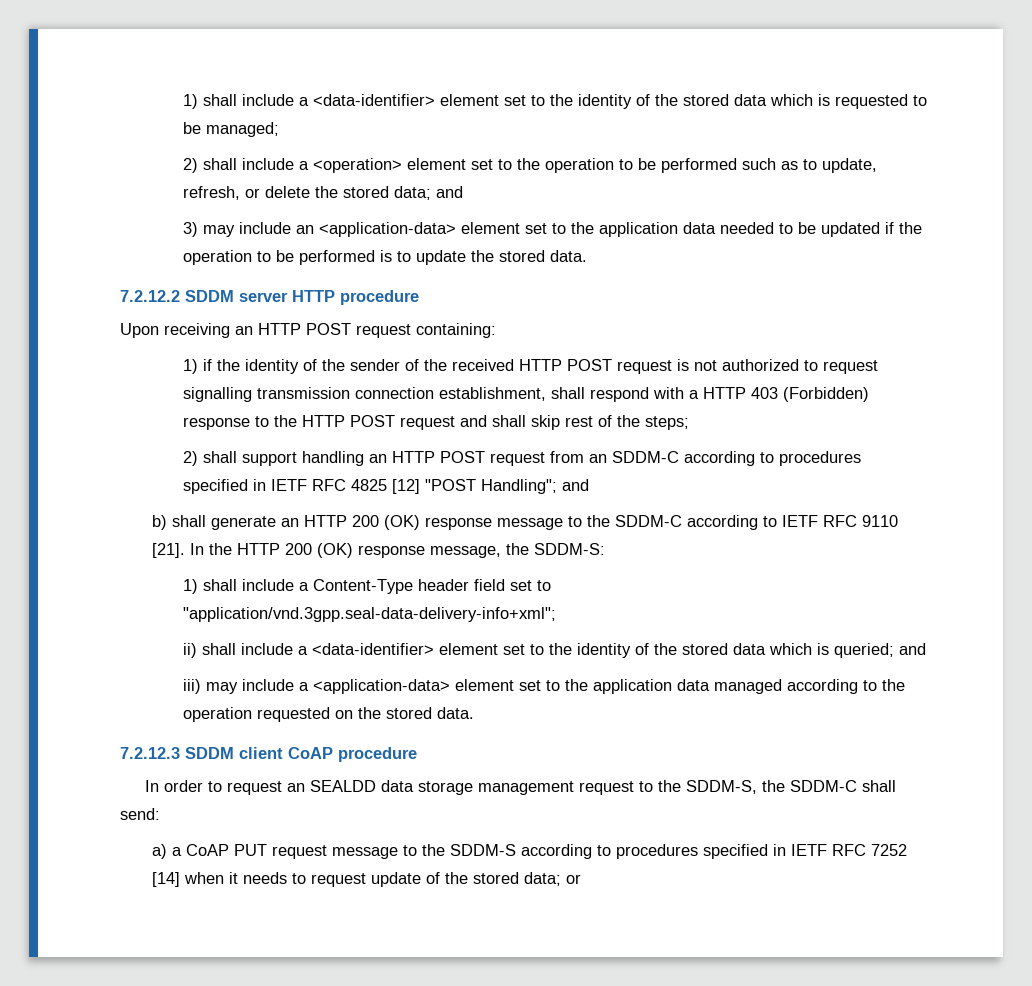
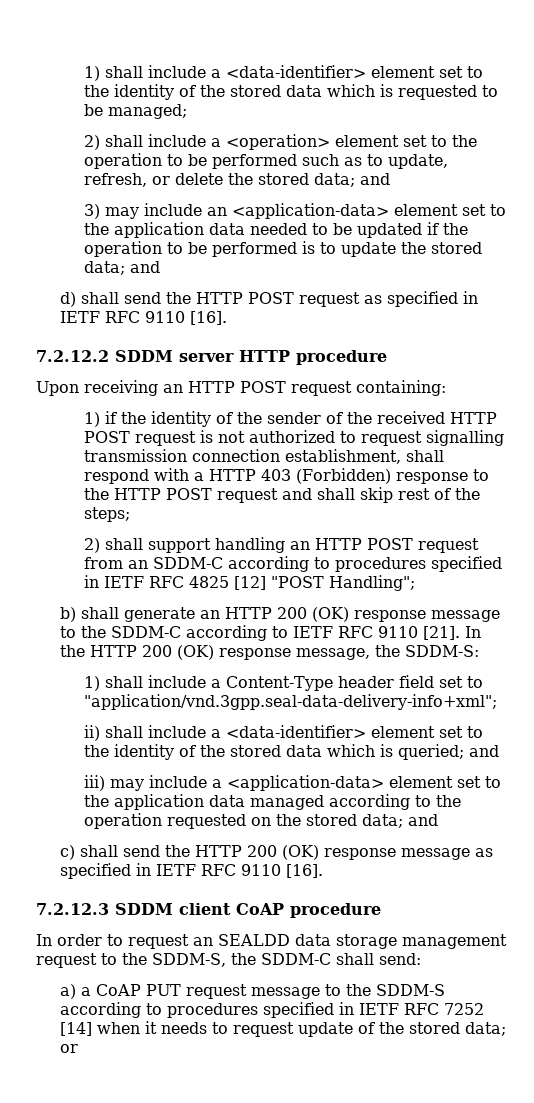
- 3) may include an <application-data> element set to the application data needed to be updated if the operation to be performed is to update the stored data.
+ 3) may include an <application-data> element set to the application data needed to be updated if the operation to be performed is to update the stored data; and
+ d) shall send the HTTP POST request as specified in IETF RFC 9110 [16].
- 2) shall support handling an HTTP POST request from an SDDM-C according to procedures specified in IETF RFC 4825 [12] "POST Handling"; and
+ 2) shall support handling an HTTP POST request from an SDDM-C according to procedures specified in IETF RFC 4825 [12] "POST Handling";
- iii) may include a <application-data> element set to the application data managed according to the operation requested on the stored data.
+ iii) may include a <application-data> element set to the application data managed according to the operation requested on the stored data; and
+ c) shall send the HTTP 200 (OK) response message as specified in IETF RFC 9110 [16].

